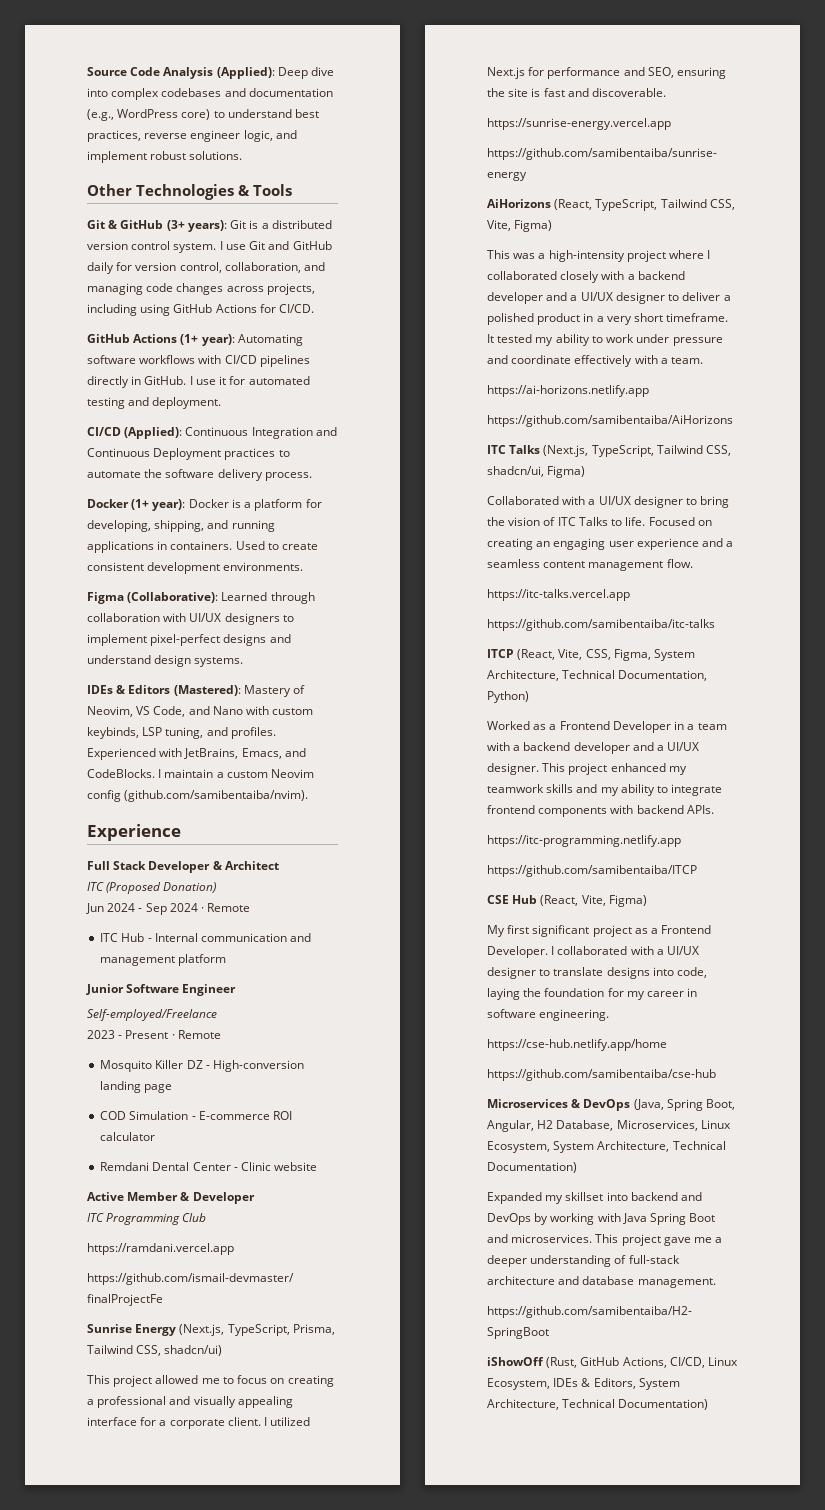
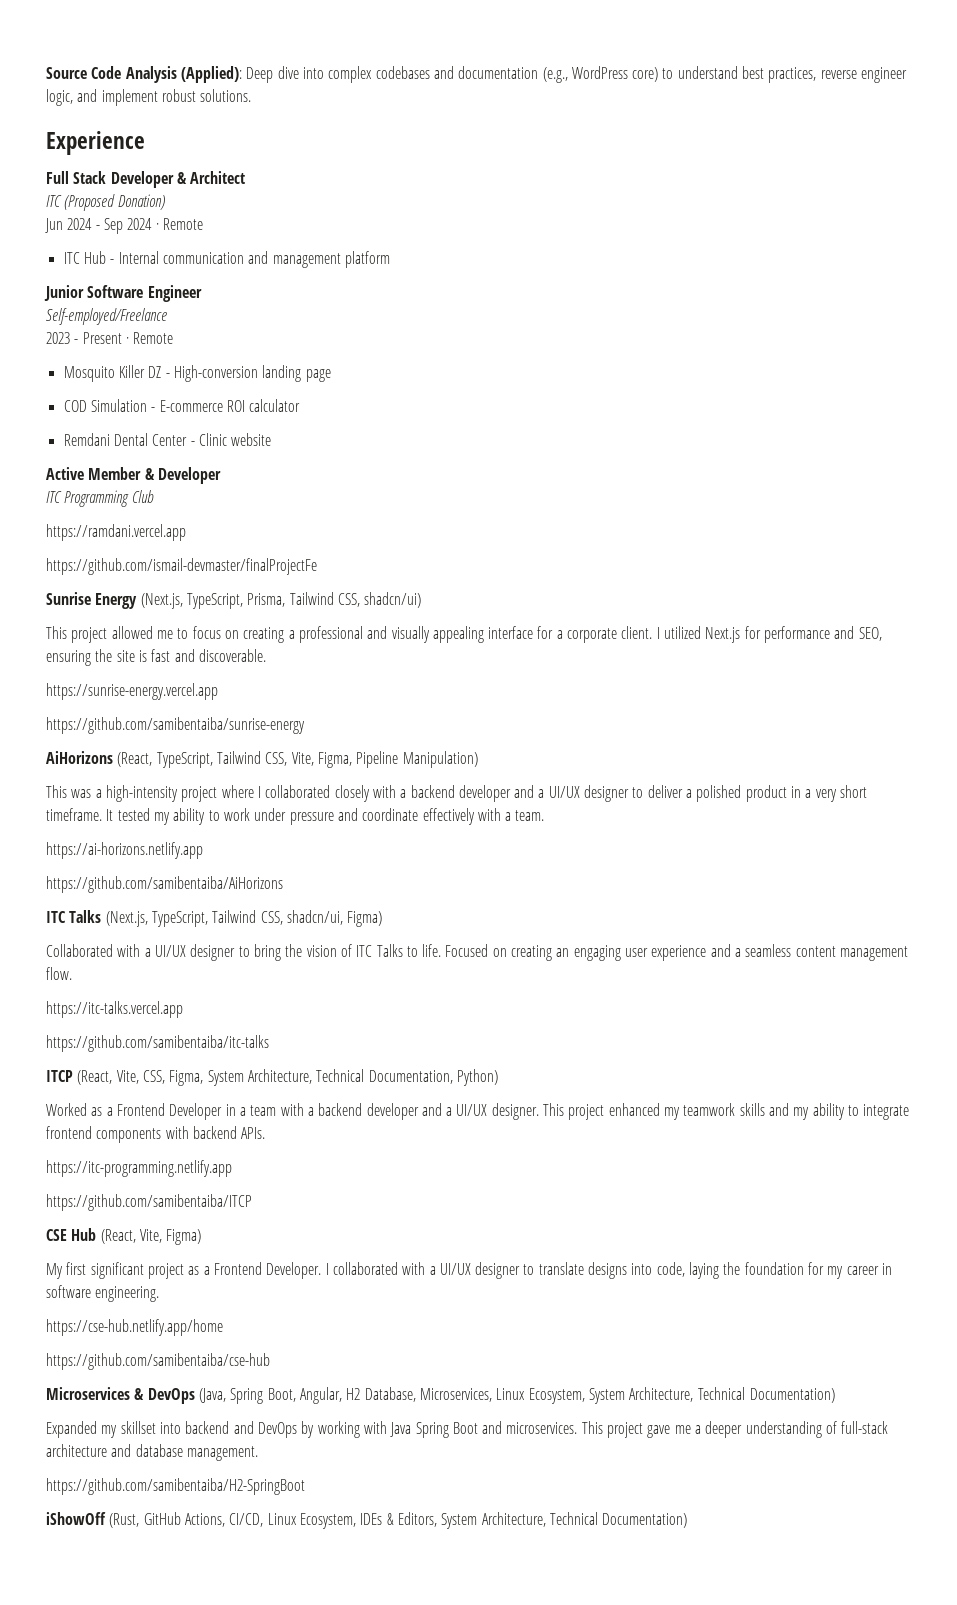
- Other Technologies & Tools
- Git & GitHub (3+ years): Git is a distributed version control system. I use Git and GitHub daily for version control, collaboration, and managing code changes across projects, including using GitHub Actions for CI/CD.
- GitHub Actions (1+ year): Automating software workflows with CI/CD pipelines directly in GitHub. I use it for automated testing and deployment.
- CI/CD (Applied): Continuous Integration and Continuous Deployment practices to automate the software delivery process.
- Docker (1+ year): Docker is a platform for developing, shipping, and running applications in containers. Used to create consistent development environments.
- Figma (Collaborative): Learned through collaboration with UI/UX designers to implement pixel-perfect designs and understand design systems.
- IDEs & Editors (Mastered): Mastery of Neovim, VS Code, and Nano with custom keybinds, LSP tuning, and profiles. Experienced with JetBrains, Emacs, and CodeBlocks. I maintain a custom Neovim config (github.com/samibentaiba/nvim).
- AiHorizons (React, TypeScript, Tailwind CSS, Vite, Figma)
+ AiHorizons (React, TypeScript, Tailwind CSS, Vite, Figma, Pipeline Manipulation)

